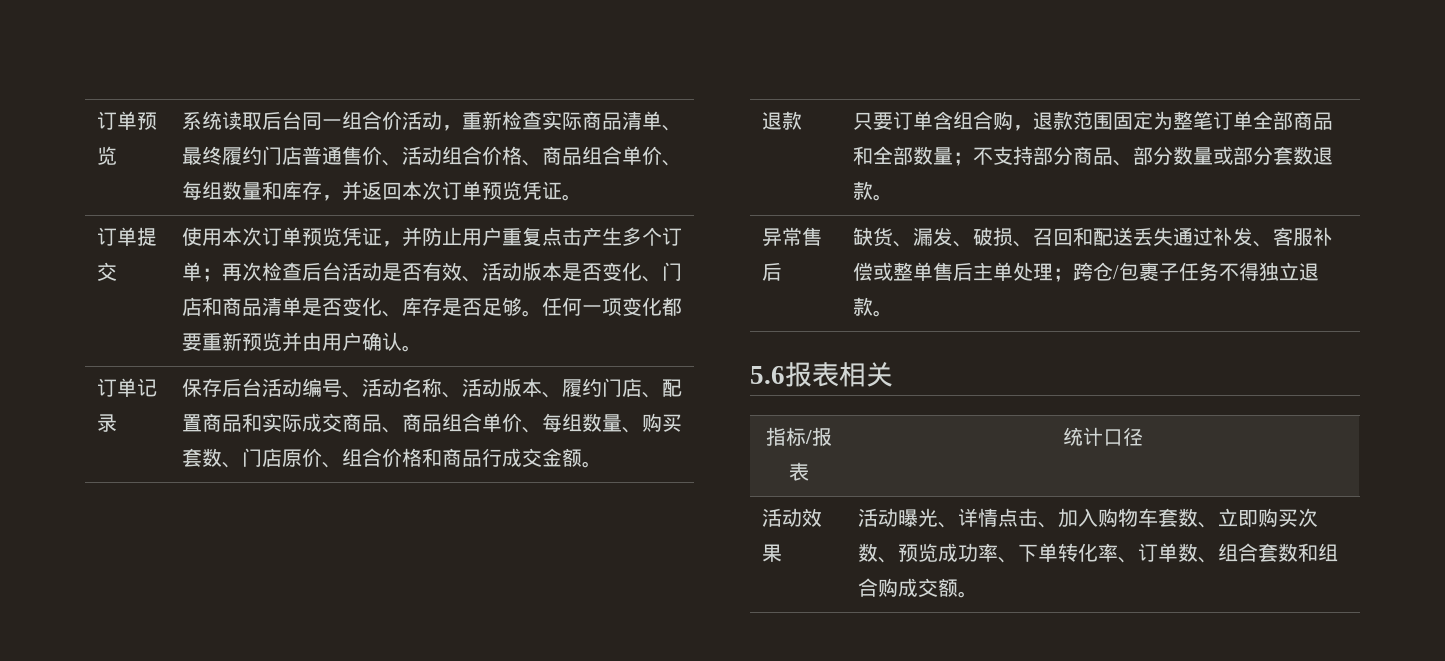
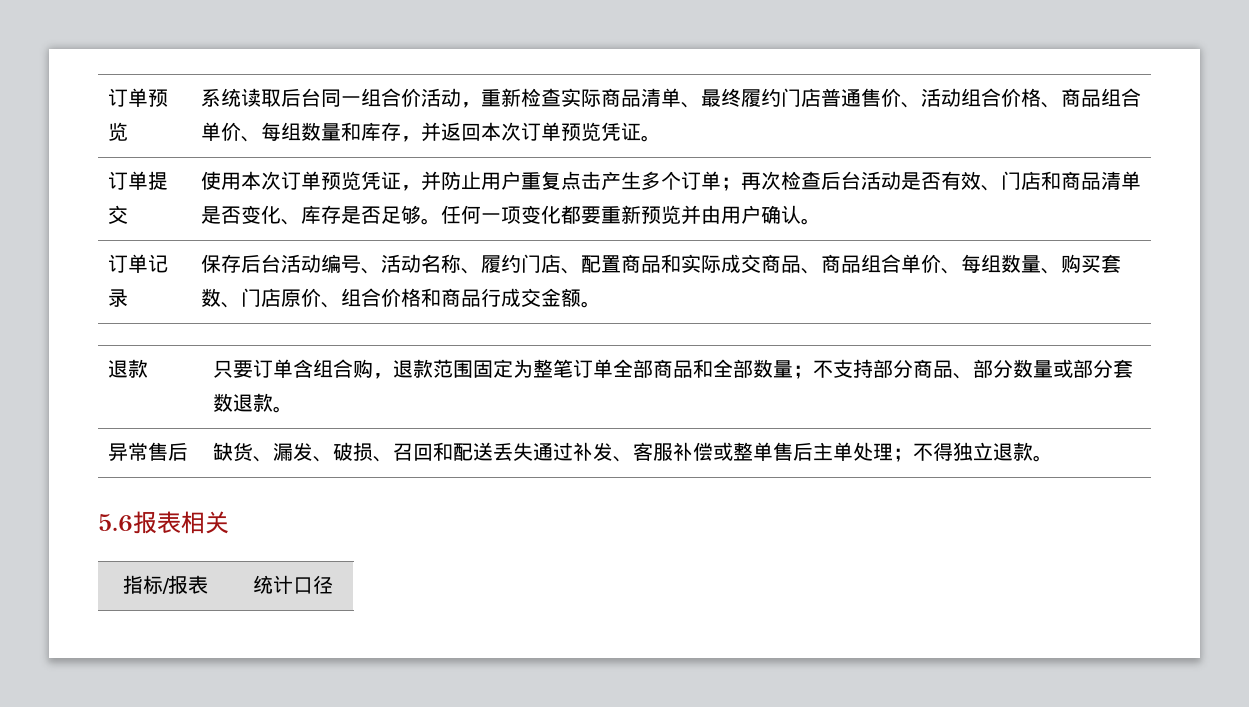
- 使用本次订单预览凭证，并防止用户重复点击产生多个订单；再次检查后台活动是否有效、活动版本是否变化、门店和商品清单是否变化、库存是否足够。
+ 使用本次订单预览凭证，并防止用户重复点击产生多个订单；再次检查后台活动是否有效、门店和商品清单是否变化、库存是否足够。
- 订单记录 | 保存后台活动编号、活动名称、活动版本、履约门店、配置商品和实际成交商品、商品组合单价、每组数量、购买套数、门店原价、组合价格和商品行成交金额。
+ 订单记录 | 保存后台活动编号、活动名称、履约门店、配置商品和实际成交商品、商品组合单价、每组数量、购买套数、门店原价、组合价格和商品行成交金额。
- 异常售后 | 缺货、漏发、破损、召回和配送丢失通过补发、客服补偿或整单售后主单处理；跨仓/包裹子任务不得独立退款。
+ 异常售后 | 缺货、漏发、破损、召回和配送丢失通过补发、客服补偿或整单售后主单处理；不得独立退款。
- 活动效果 | 活动曝光、详情点击、加入购物车套数、立即购买次数、预览成功率、下单转化率、订单数、组合套数和组合购成交额。

